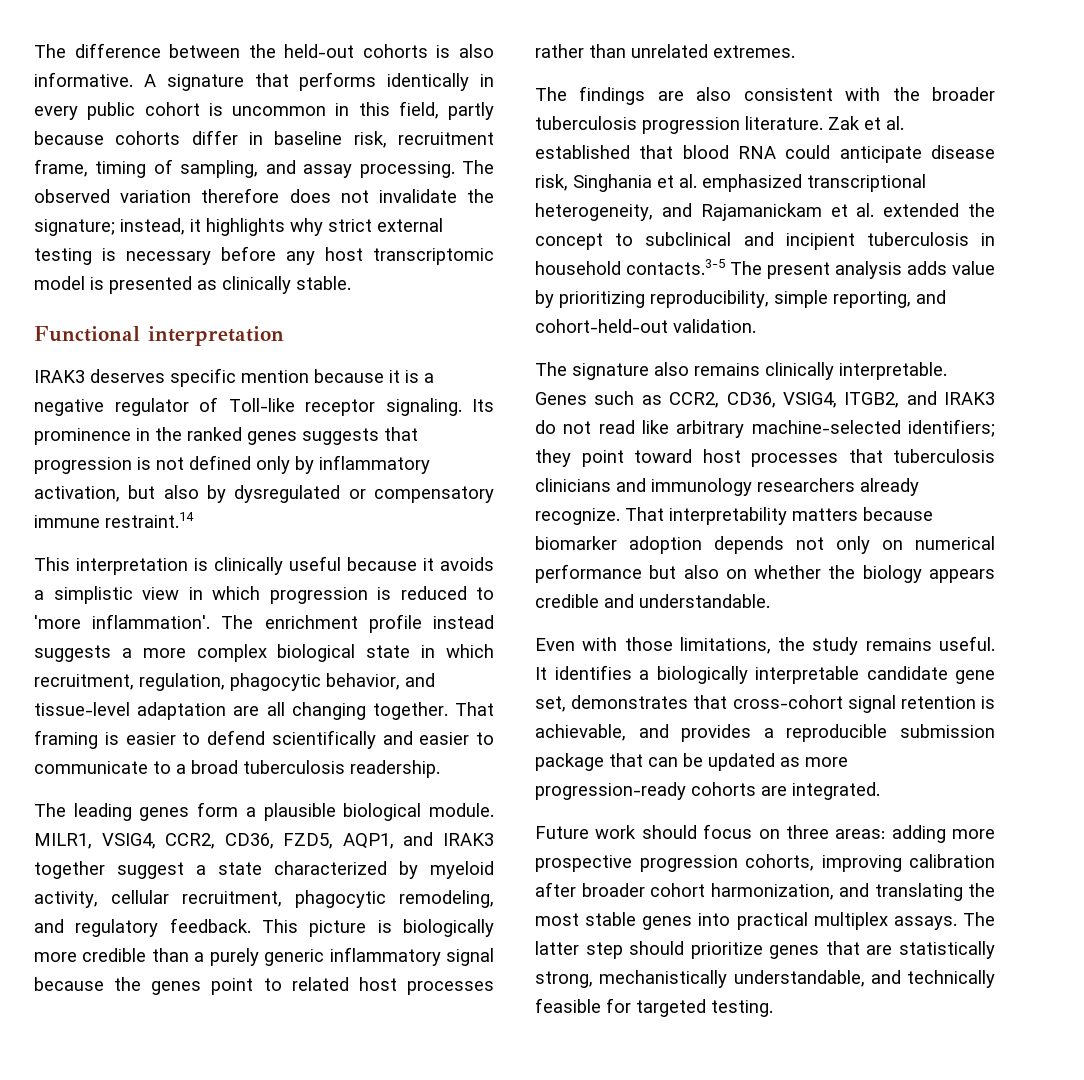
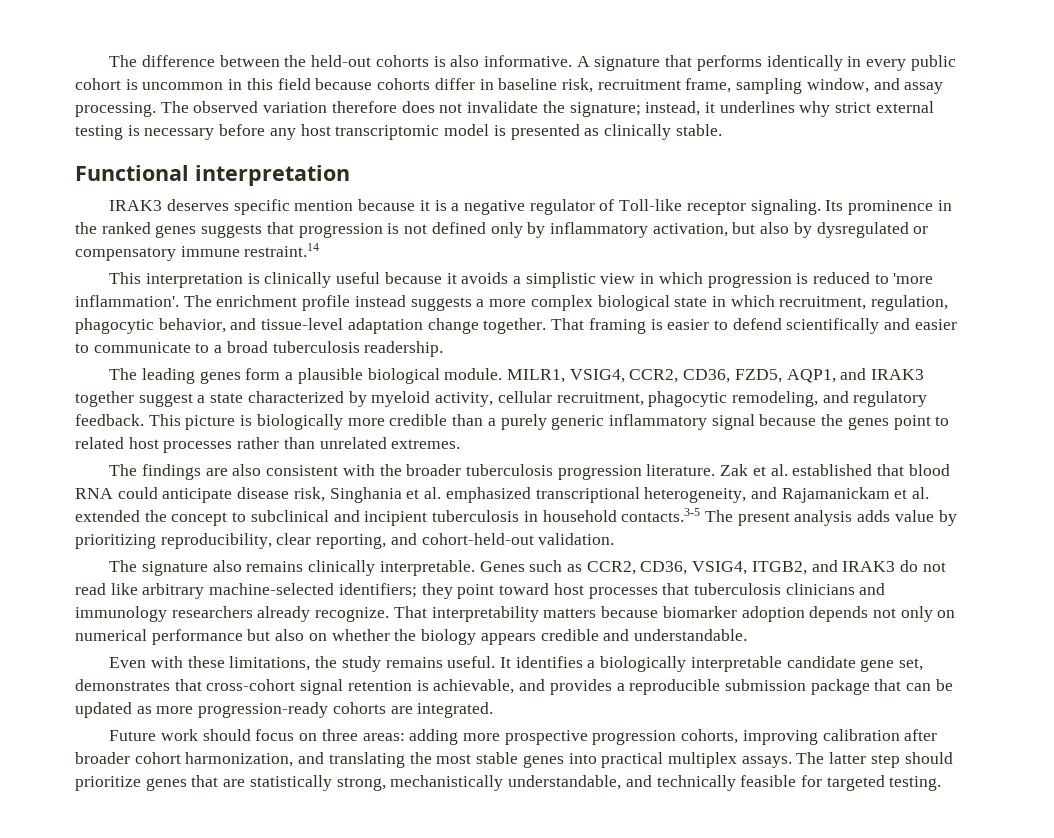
- A signature that performs identically in every public cohort is uncommon in this field, partly because cohorts differ in baseline risk, recruitment frame, timing of sampling, and assay processing.
+ A signature that performs identically in every public cohort is uncommon in this field because cohorts differ in baseline risk, recruitment frame, sampling window, and assay processing.
- The observed variation therefore does not invalidate the signature; instead, it highlights why strict external testing is necessary before any host transcriptomic model is presented as clinically stable.
+ The observed variation therefore does not invalidate the signature; instead, it underlines why strict external testing is necessary before any host transcriptomic model is presented as clinically stable.
- The enrichment profile instead suggests a more complex biological state in which recruitment, regulation, phagocytic behavior, and tissue-level adaptation are all changing together.
+ The enrichment profile instead suggests a more complex biological state in which recruitment, regulation, phagocytic behavior, and tissue-level adaptation change together.
- Zak et al. established that blood RNA could anticipate disease risk, Singhania et al. emphasized transcriptional heterogeneity, and Rajamanickam et al. extended the concept to subclinical and incipient tuberculosis in household contacts.3-5 The present analysis adds value by prioritizing reproducibility, simple reporting, and cohort-held-out validation.
+ Zak et al. established that blood RNA could anticipate disease risk, Singhania et al. emphasized transcriptional heterogeneity, and Rajamanickam et al. extended the concept to subclinical and incipient tuberculosis in household contacts.3-5 The present analysis adds value by prioritizing reproducibility, clear reporting, and cohort-held-out validation.
- Even with those limitations, the study remains useful.
+ Even with these limitations, the study remains useful.

